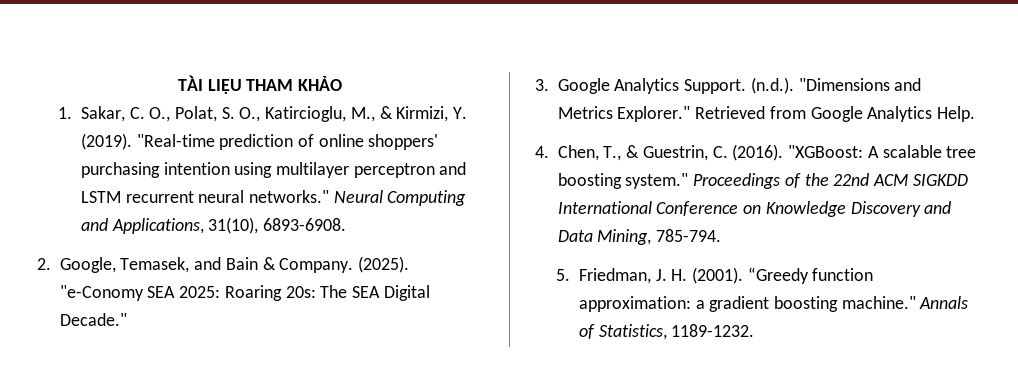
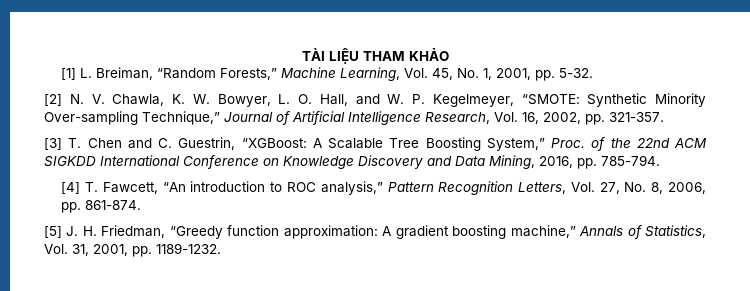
- 1. Sakar, C. O., Polat, S. O., Katircioglu, M., & Kirmizi, Y. (2019). "Real-time prediction of online shoppers' purchasing intention using multilayer perceptron and LSTM recurrent neural networks." Neural Computing and Applications, 31(10), 6893-6908.
- 2. Google, Temasek, and Bain & Company. (2025). "e-Conomy SEA 2025: Roaring 20s: The SEA Digital Decade."
- 3. Google Analytics Support. (n.d.). "Dimensions and Metrics Explorer." Retrieved from Google Analytics Help.
- 4. Chen, T., & Guestrin, C. (2016). "XGBoost: A scalable tree boosting system." Proceedings of the 22nd ACM SIGKDD International Conference on Knowledge Discovery and Data Mining, 785-794.
+ [1] L. Breiman, “Random Forests,” Machine Learning, Vol. 45, No. 1, 2001, pp. 5-32.
+ [2] N. V. Chawla, K. W. Bowyer, L. O. Hall, and W. P. Kegelmeyer, “SMOTE: Synthetic Minority Over-sampling Technique,” Journal of Artificial Intelligence Research, Vol. 16, 2002, pp. 321-357.
+ [3] T. Chen and C. Guestrin, “XGBoost: A Scalable Tree Boosting System,” Proc. of the 22nd ACM SIGKDD International Conference on Knowledge Discovery and Data Mining, 2016, pp. 785-794.
- 5. Friedman, J. H. (2001). “Greedy function approximation: a gradient boosting machine." Annals of Statistics, 1189-1232.
+ [4] T. Fawcett, “An introduction to ROC analysis,” Pattern Recognition Letters, Vol. 27, No. 8, 2006, pp. 861-874.
+ [5] J. H. Friedman, “Greedy function approximation: A gradient boosting machine,” Annals of Statistics, Vol. 31, 2001, pp. 1189-1232.

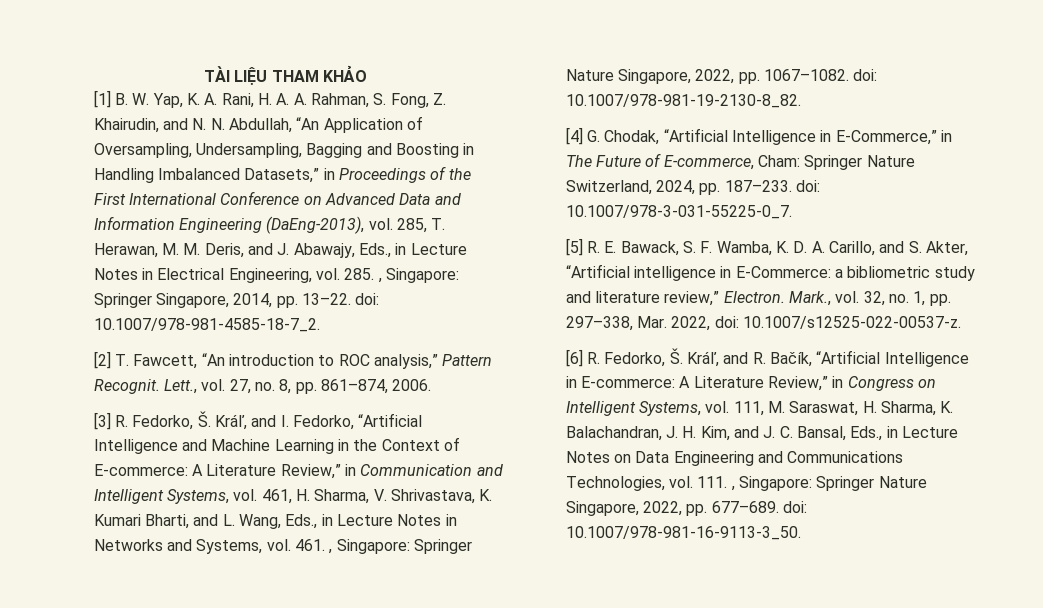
- [1] L. Breiman, “Random Forests,” Machine Learning, Vol. 45, No. 1, 2001, pp. 5-32.
- [2] N. V. Chawla, K. W. Bowyer, L. O. Hall, and W. P. Kegelmeyer, “SMOTE: Synthetic Minority Over-sampling Technique,” Journal of Artificial Intelligence Research, Vol. 16, 2002, pp. 321-357.
- [3] T. Chen and C. Guestrin, “XGBoost: A Scalable Tree Boosting System,” Proc. of the 22nd ACM SIGKDD International Conference on Knowledge Discovery and Data Mining, 2016, pp. 785-794.
- [4] T. Fawcett, “An introduction to ROC analysis,” Pattern Recognition Letters, Vol. 27, No. 8, 2006, pp. 861-874.
- [5] J. H. Friedman, “Greedy function approximation: A gradient boosting machine,” Annals of Statistics, Vol. 31, 2001, pp. 1189-1232.
+ [1] B. W. Yap, K. A. Rani, H. A. A. Rahman, S. Fong, Z. Khairudin, and N. N. Abdullah, “An Application of Oversampling, Undersampling, Bagging and Boosting in Handling Imbalanced Datasets,” in Proceedings of the First International Conference on Advanced Data and Information Engineering (DaEng-2013), vol. 285, T. Herawan, M. M. Deris, and J. Abawajy, Eds., in Lecture Notes in Electrical Engineering, vol. 285. , Singapore: Springer Singapore, 2014, pp. 13–22. doi: 10.1007/978-981-4585-18-7_2.
+ [2] T. Fawcett, “An introduction to ROC analysis,” Pattern Recognit. Lett., vol. 27, no. 8, pp. 861–874, 2006.
+ [3] R. Fedorko, Š. Kráľ, and I. Fedorko, “Artificial Intelligence and Machine Learning in the Context of E-commerce: A Literature Review,” in Communication and Intelligent Systems, vol. 461, H. Sharma, V. Shrivastava, K. Kumari Bharti, and L. Wang, Eds., in Lecture Notes in Networks and Systems, vol. 461. , Singapore: Springer Nature Singapore, 2022, pp. 1067–1082. doi: 10.1007/978-981-19-2130-8_82.
+ [4] G. Chodak, “Artificial Intelligence in E-Commerce,” in The Future of E-commerce, Cham: Springer Nature Switzerland, 2024, pp. 187–233. doi: 10.1007/978-3-031-55225-0_7.
+ [5] R. E. Bawack, S. F. Wamba, K. D. A. Carillo, and S. Akter, “Artificial intelligence in E-Commerce: a bibliometric study and literature review,” Electron. Mark., vol. 32, no. 1, pp. 297–338, Mar. 2022, doi: 10.1007/s12525-022-00537-z.
+ [6] R. Fedorko, Š. Kráľ, and R. Bačík, “Artificial Intelligence in E-commerce: A Literature Review,” in Congress on Intelligent Systems, vol. 111, M. Saraswat, H. Sharma, K. Balachandran, J. H. Kim, and J. C. Bansal, Eds., in Lecture Notes on Data Engineering and Communications Technologies, vol. 111. , Singapore: Springer Nature Singapore, 2022, pp. 677–689. doi: 10.1007/978-981-16-9113-3_50.

